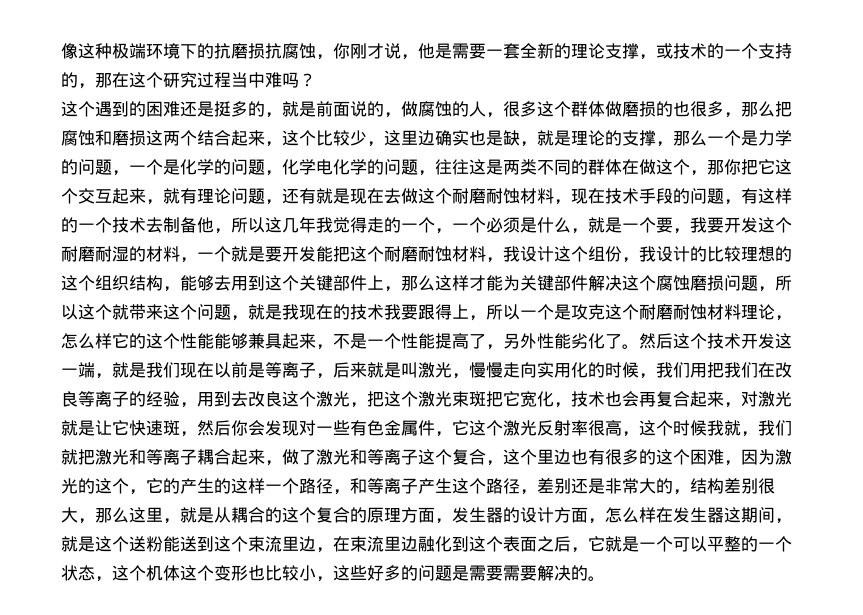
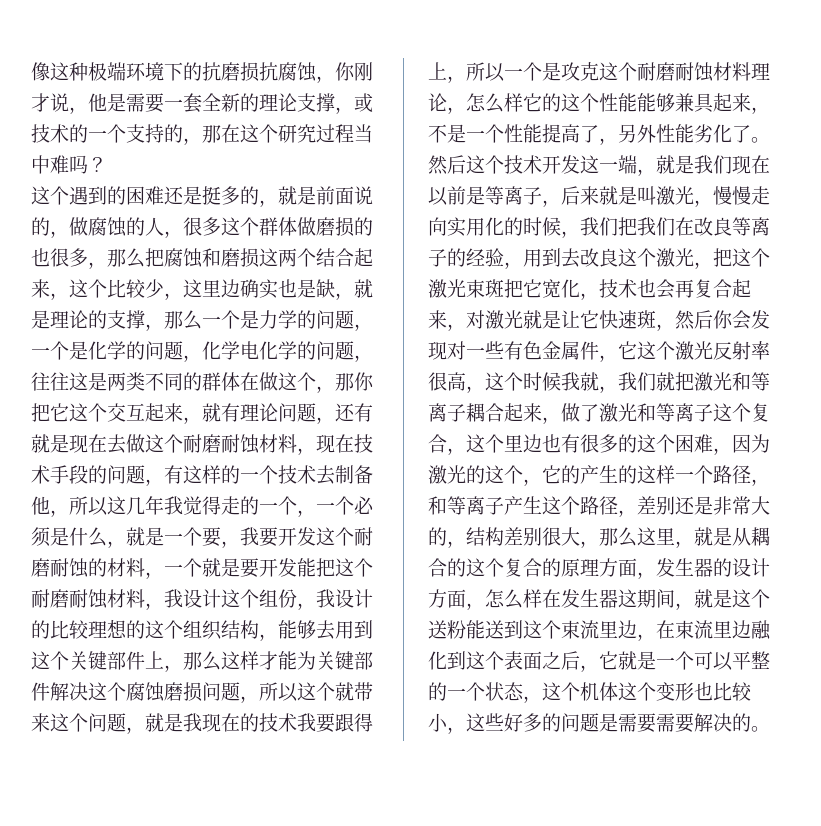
- 这个遇到的困难还是挺多的，就是前面说的，做腐蚀的人，很多这个群体做磨损的也很多，那么把腐蚀和磨损这两个结合起来，这个比较少，这里边确实也是缺，就是理论的支撑，那么一个是力学的问题，一个是化学的问题，化学电化学的问题，往往这是两类不同的群体在做这个，那你把它这个交互起来，就有理论问题，还有就是现在去做这个耐磨耐蚀材料，现在技术手段的问题，有这样的一个技术去制备他，所以这几年我觉得走的一个，一个必须是什么，就是一个要，我要开发这个耐磨耐湿的材料，一个就是要开发能把这个耐磨耐蚀材料，我设计这个组份，我设计的比较理想的这个组织结构，能够去用到这个关键部件上，那么这样才能为关键部件解决这个腐蚀磨损问题，所以这个就带来这个问题，就是我现在的技术我要跟得上，所以一个是攻克这个耐磨耐蚀材料理论，怎么样它的这个性能能够兼具起来，不是一个性能提高了，另外性能劣化了。
+ 这个遇到的困难还是挺多的，就是前面说的，做腐蚀的人，很多这个群体做磨损的也很多，那么把腐蚀和磨损这两个结合起来，这个比较少，这里边确实也是缺，就是理论的支撑，那么一个是力学的问题，一个是化学的问题，化学电化学的问题，往往这是两类不同的群体在做这个，那你把它这个交互起来，就有理论问题，还有就是现在去做这个耐磨耐蚀材料，现在技术手段的问题，有这样的一个技术去制备他，所以这几年我觉得走的一个，一个必须是什么，就是一个要，我要开发这个耐磨耐蚀的材料，一个就是要开发能把这个耐磨耐蚀材料，我设计这个组份，我设计的比较理想的这个组织结构，能够去用到这个关键部件上，那么这样才能为关键部件解决这个腐蚀磨损问题，所以这个就带来这个问题，就是我现在的技术我要跟得上，所以一个是攻克这个耐磨耐蚀材料理论，怎么样它的这个性能能够兼具起来，不是一个性能提高了，另外性能劣化了。
- 然后这个技术开发这一端，就是我们现在以前是等离子，后来就是叫激光，慢慢走向实用化的时候，我们用把我们在改良等离子的经验，用到去改良这个激光，把这个激光束斑把它宽化，技术也会再复合起来，对激光就是让它快速斑，然后你会发现对一些有色金属件，它这个激光反射率很高，这个时候我就，我们就把激光和等离子耦合起来，做了激光和等离子这个复合，这个里边也有很多的这个困难，因为激光的这个，它的产生的这样一个路径，和等离子产生这个路径，差别还是非常大的，结构差别很大，那么这里，就是从耦合的这个复合的原理方面，发生器的设计方面，怎么样在发生器这期间，就是这个送粉能送到这个束流里边，在束流里边融化到这个表面之后，它就是一个可以平整的一个状态，这个机体这个变形也比较小，这些好多的问题是需要需要解决的。
+ 然后这个技术开发这一端，就是我们现在以前是等离子，后来就是叫激光，慢慢走向实用化的时候，我们把我们在改良等离子的经验，用到去改良这个激光，把这个激光束斑把它宽化，技术也会再复合起来，对激光就是让它快速斑，然后你会发现对一些有色金属件，它这个激光反射率很高，这个时候我就，我们就把激光和等离子耦合起来，做了激光和等离子这个复合，这个里边也有很多的这个困难，因为激光的这个，它的产生的这样一个路径，和等离子产生这个路径，差别还是非常大的，结构差别很大，那么这里，就是从耦合的这个复合的原理方面，发生器的设计方面，怎么样在发生器这期间，就是这个送粉能送到这个束流里边，在束流里边融化到这个表面之后，它就是一个可以平整的一个状态，这个机体这个变形也比较小，这些好多的问题是需要需要解决的。

